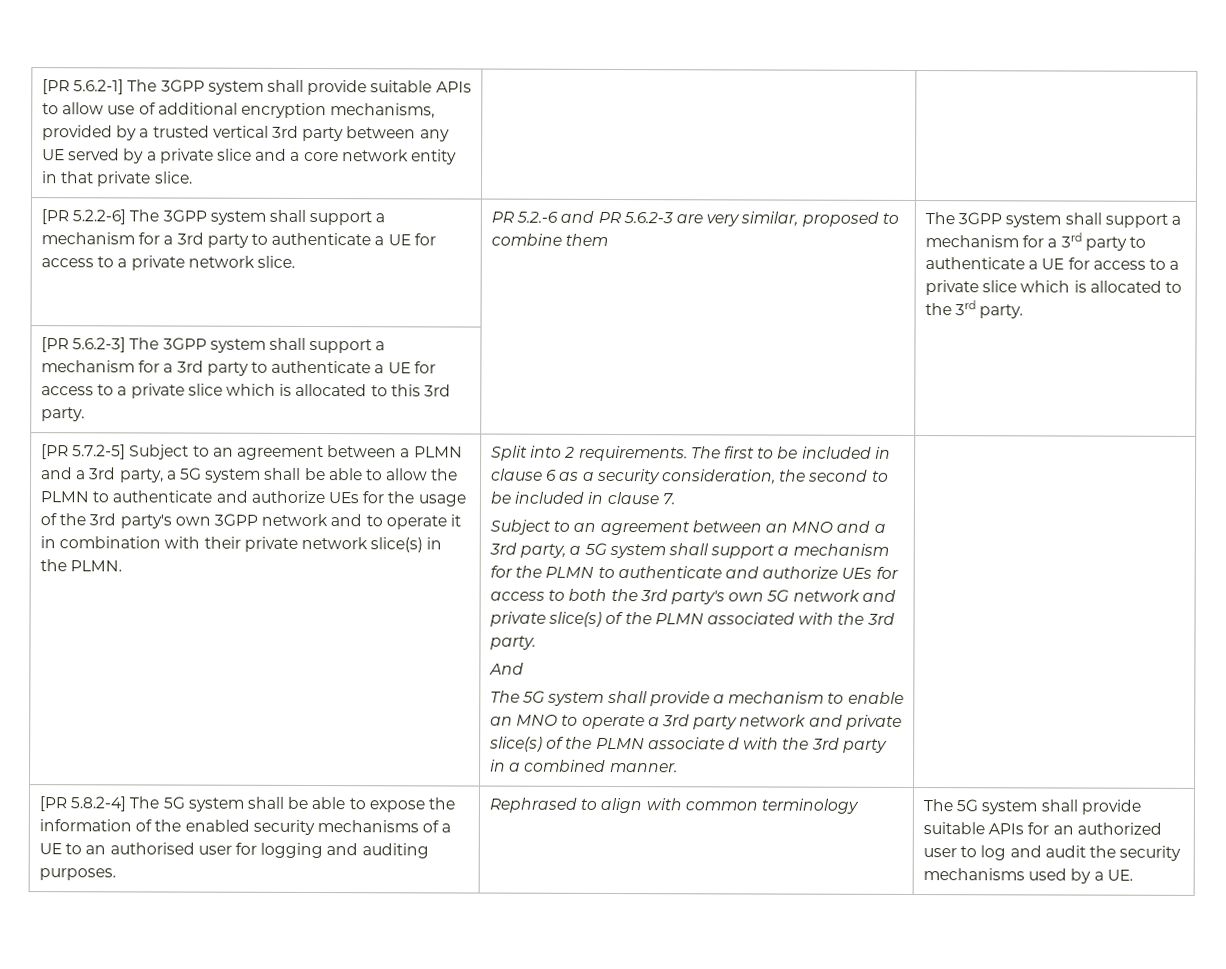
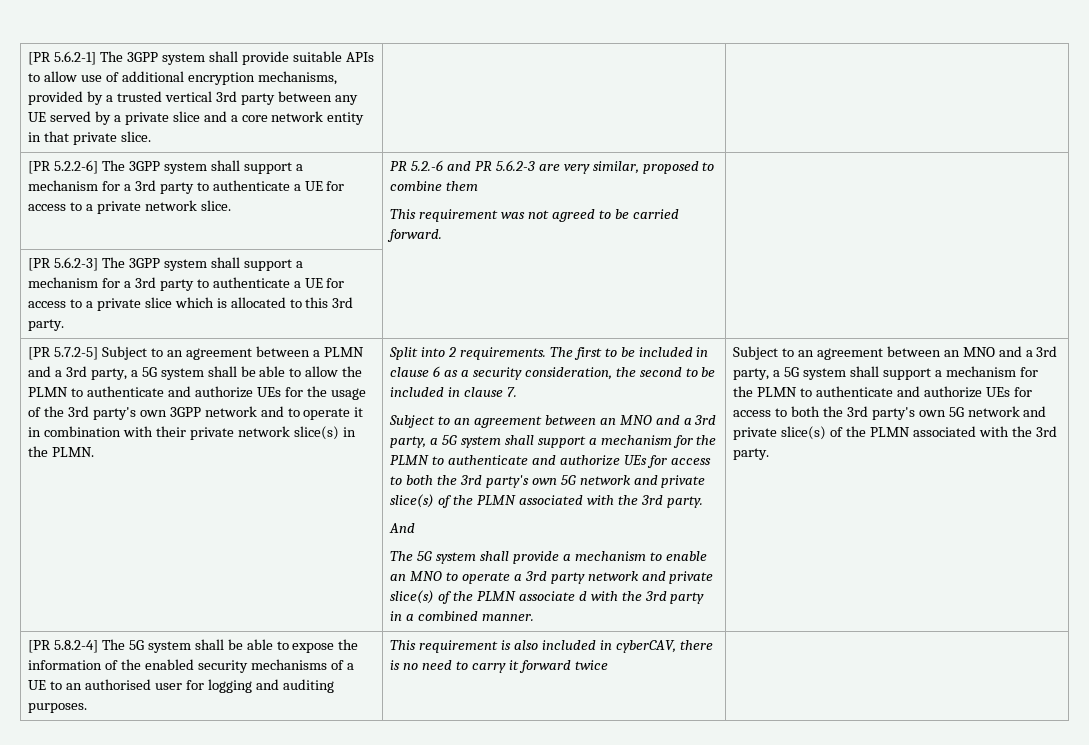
- The 3GPP system shall support a mechanism for a 3rd party to authenticate a UE for access to a private slice which is allocated to the 3rd party.
+ This requirement was not agreed to be carried forward.
- The 5G system shall provide a mechanism to enable an MNO to operate a 3rd party network and private slice(s) of the PLMN associate d with the 3rd party in a combined manner.
+ The 5G system shall provide a mechanism to enable an MNO to operate a 3rd party network and private slice(s) of the PLMN associate d with the 3rd party in a combined manner. | Subject to an agreement between an MNO and a 3rd party, a 5G system shall support a mechanism for the PLMN to authenticate and authorize UEs for access to both the 3rd party's own 5G network and private slice(s) of the PLMN associated with the 3rd party.
- Rephrased to align with common terminology | The 5G system shall provide suitable APIs for an authorized user to log and audit the security mechanisms used by a UE.
+ This requirement is also included in cyberCAV, there is no need to carry it forward twice

